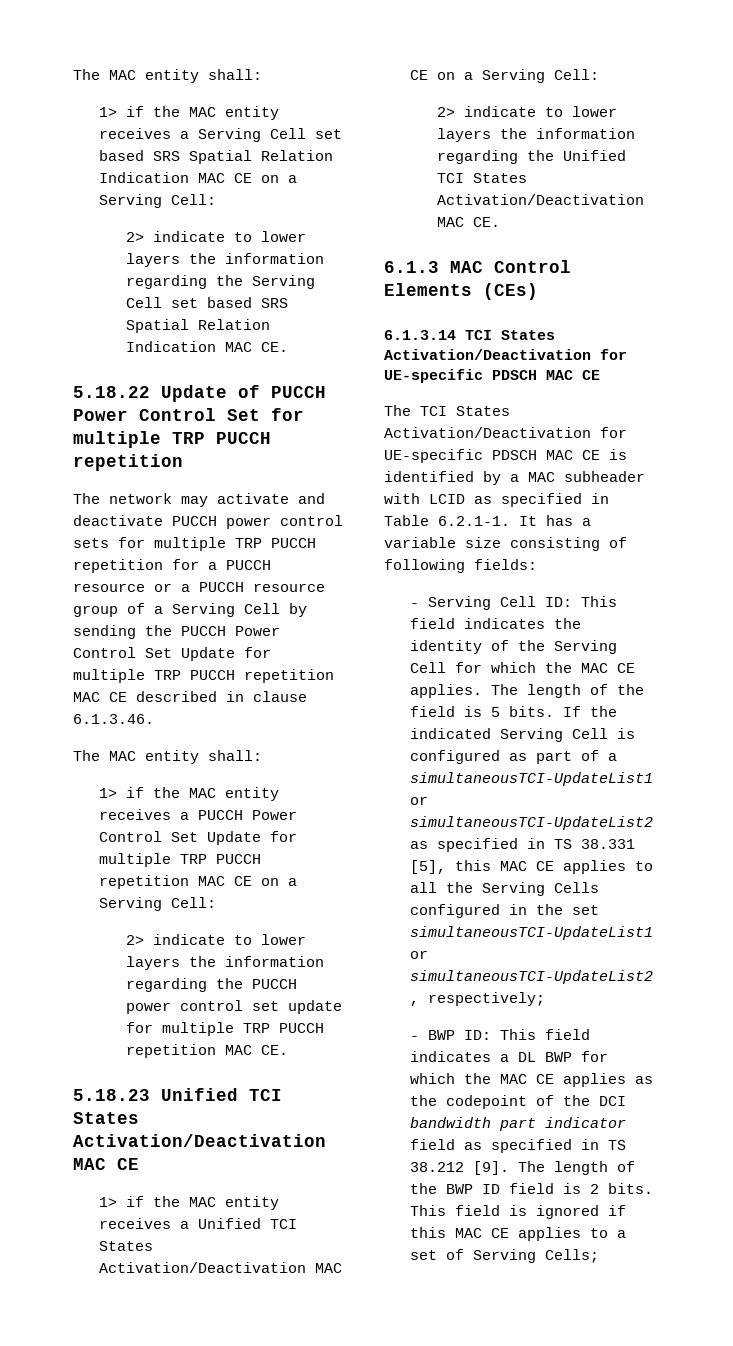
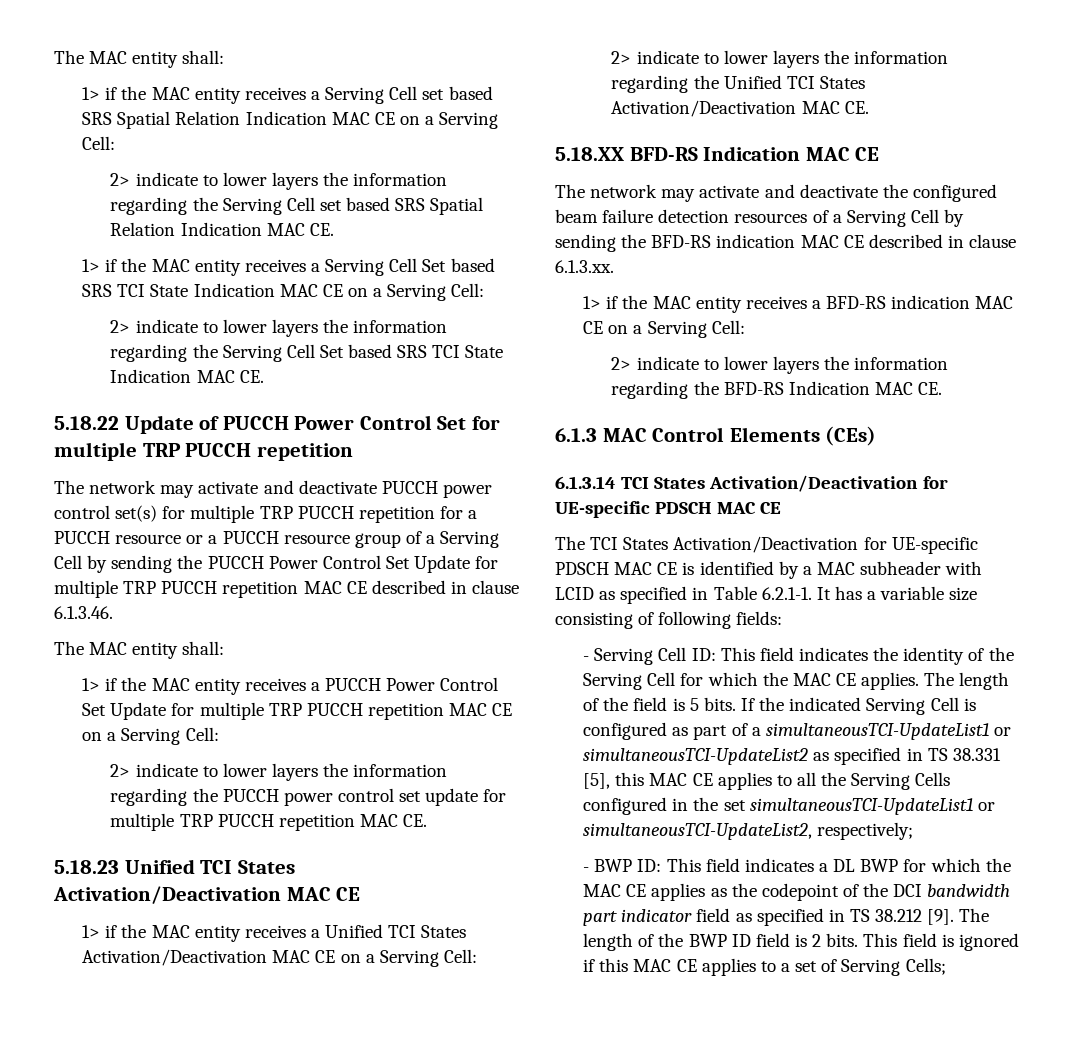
+ 1> if the MAC entity receives a Serving Cell Set based SRS TCI State Indication MAC CE on a Serving Cell:
+ 2> indicate to lower layers the information regarding the Serving Cell Set based SRS TCI State Indication MAC CE.
- The network may activate and deactivate PUCCH power control sets for multiple TRP PUCCH repetition for a PUCCH resource or a PUCCH resource group of a Serving Cell by sending the PUCCH Power Control Set Update for multiple TRP PUCCH repetition MAC CE described in clause 6.1.3.46.
+ The network may activate and deactivate PUCCH power control set(s) for multiple TRP PUCCH repetition for a PUCCH resource or a PUCCH resource group of a Serving Cell by sending the PUCCH Power Control Set Update for multiple TRP PUCCH repetition MAC CE described in clause 6.1.3.46.
+ 5.18.XX BFD-RS Indication MAC CE
+ The network may activate and deactivate the configured beam failure detection resources of a Serving Cell by sending the BFD-RS indication MAC CE described in clause 6.1.3.xx.
+ 1> if the MAC entity receives a BFD-RS indication MAC CE on a Serving Cell:
+ 2> indicate to lower layers the information regarding the BFD-RS Indication MAC CE.

